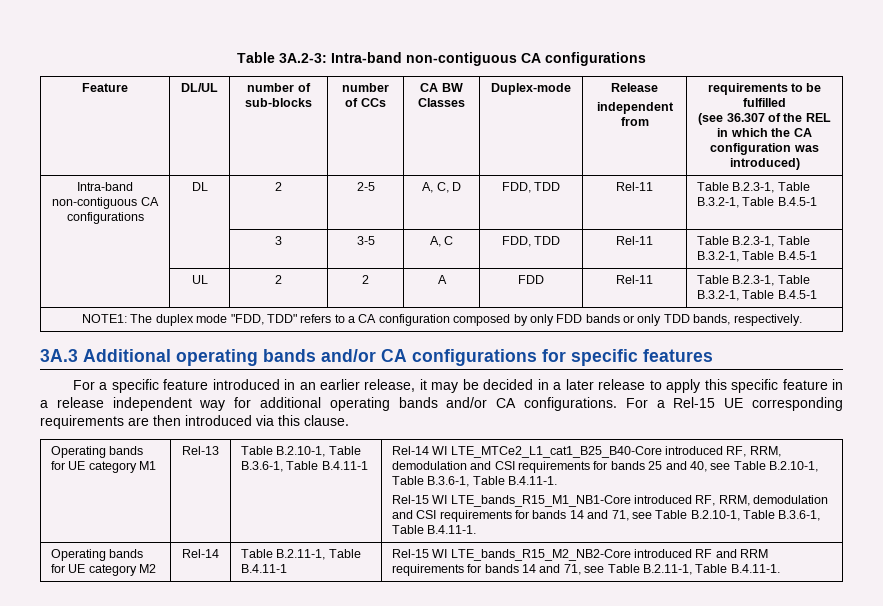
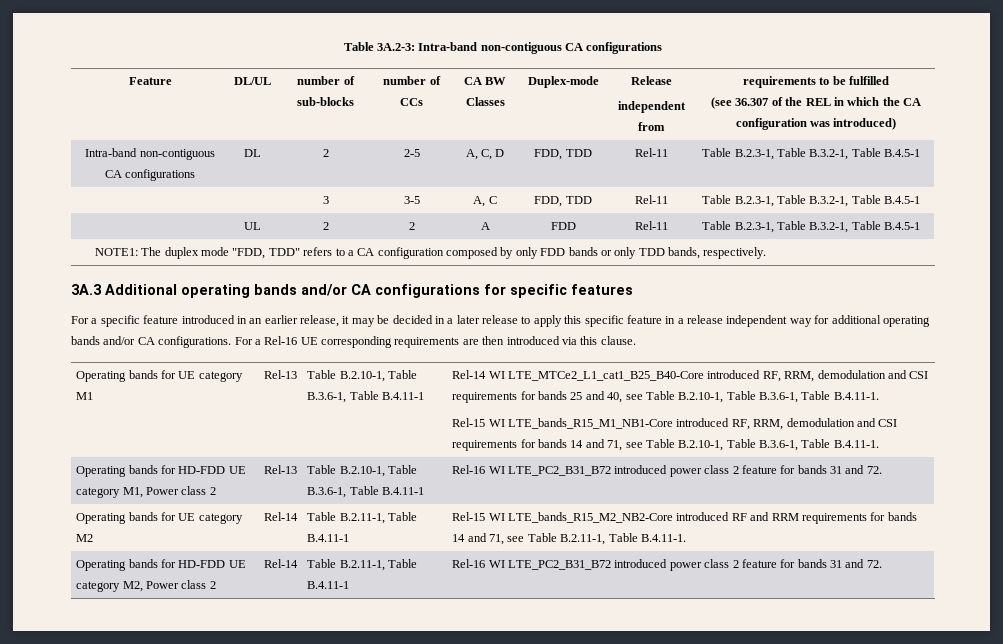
- For a Rel-15 UE corresponding requirements are then introduced via this clause.
+ For a Rel-16 UE corresponding requirements are then introduced via this clause.
+ Operating bands for HD-FDD UE category M1, Power class 2 | Rel-13 | Table B.2.10-1, Table B.3.6-1, Table B.4.11-1 | Rel-16 WI LTE_PC2_B31_B72 introduced power class 2 feature for bands 31 and 72.
+ Operating bands for HD-FDD UE category M2, Power class 2 | Rel-14 | Table B.2.11-1, Table B.4.11-1 | Rel-16 WI LTE_PC2_B31_B72 introduced power class 2 feature for bands 31 and 72.

